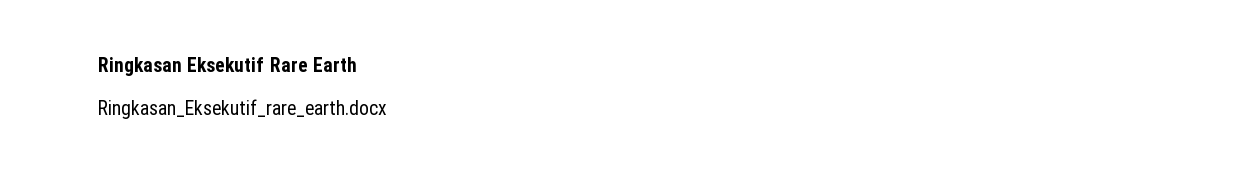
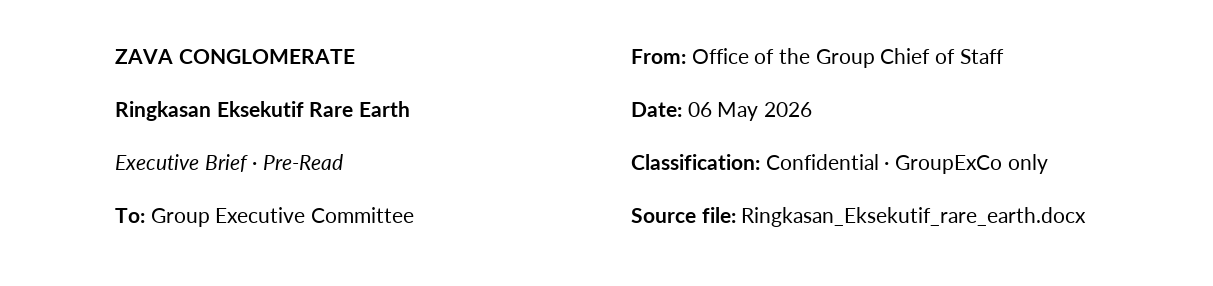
+ ZAVA CONGLOMERATE
- Ringkasan_Eksekutif_rare_earth.docx
+ Executive Brief · Pre-Read
+ To: Group Executive Committee
+ From: Office of the Group Chief of Staff
+ Date: 06 May 2026
+ Classification: Confidential · GroupExCo only
+ Source file: Ringkasan_Eksekutif_rare_earth.docx

